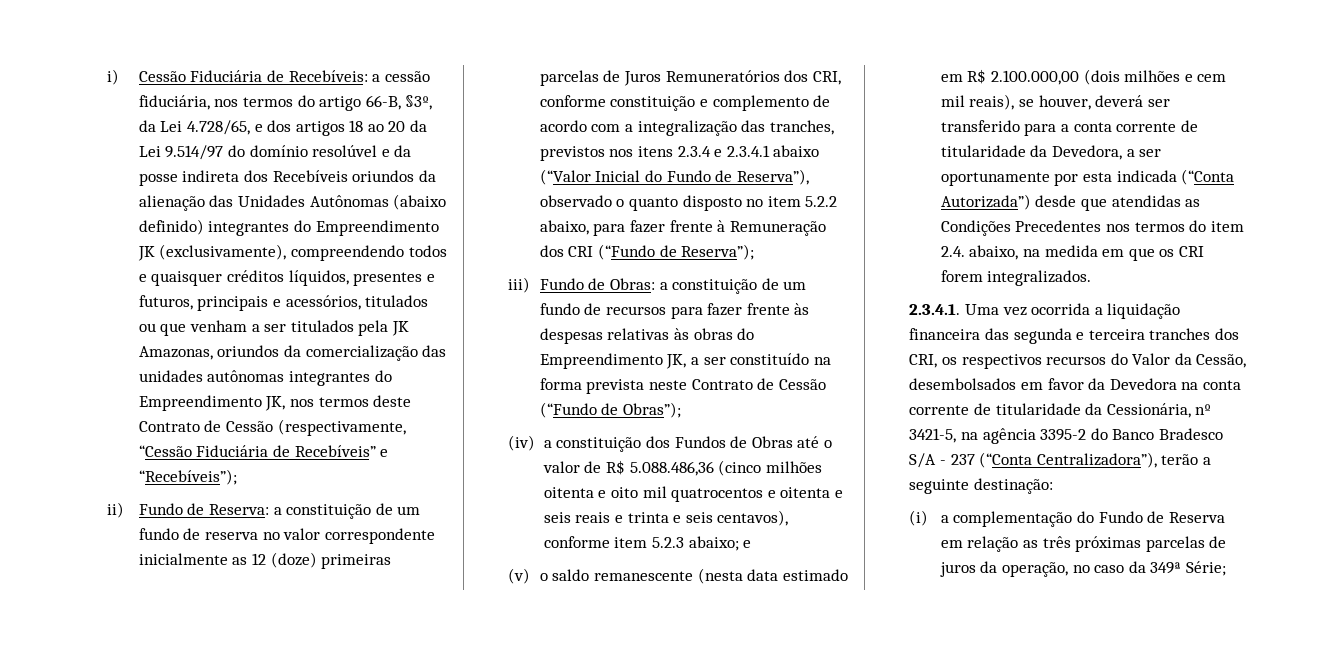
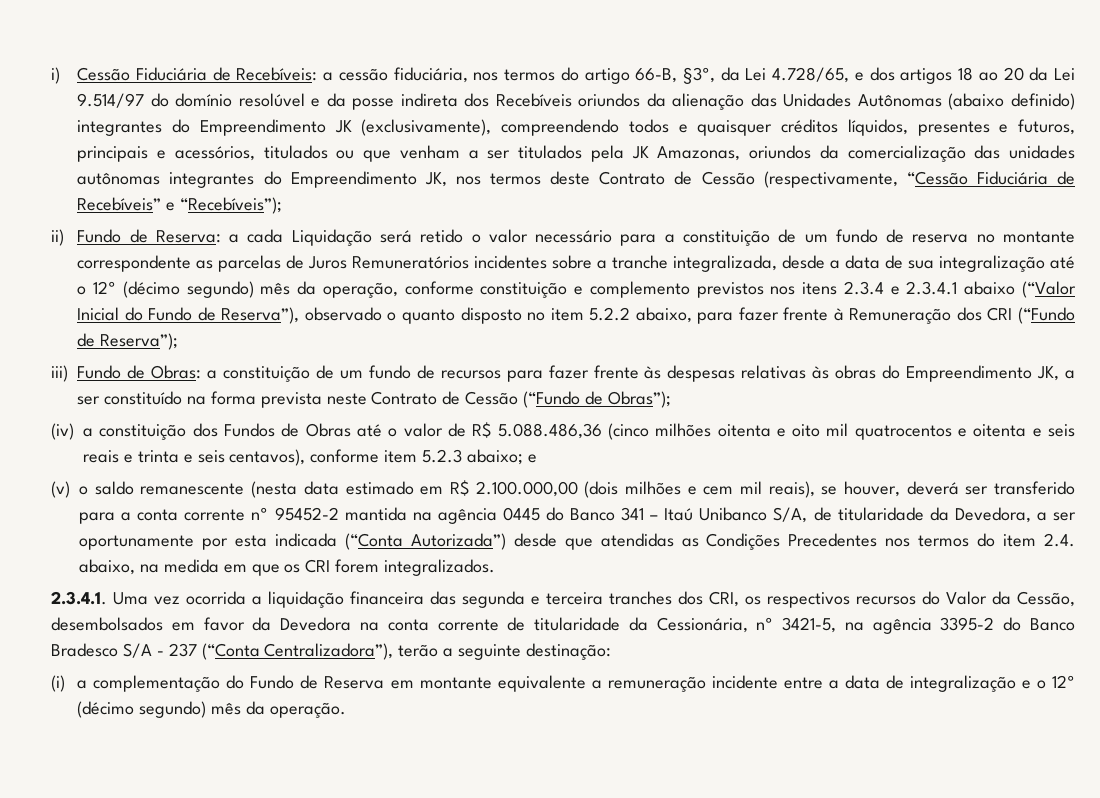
- ii) Fundo de Reserva: a constituição de um fundo de reserva no valor correspondente inicialmente as 12 (doze) primeiras parcelas de Juros Remuneratórios dos CRI, conforme constituição e complemento de acordo com a integralização das tranches, previstos nos itens 2.3.4 e 2.3.4.1 abaixo (“Valor Inicial do Fundo de Reserva”), observado o quanto disposto no item 5.2.2 abaixo, para fazer frente à Remuneração dos CRI (“Fundo de Reserva”);
+ ii) Fundo de Reserva: a cada Liquidação será retido o valor necessário para a constituição de um fundo de reserva no montante correspondente as parcelas de Juros Remuneratórios incidentes sobre a tranche integralizada, desde a data de sua integralização até o 12º (décimo segundo) mês da operação, conforme constituição e complemento previstos nos itens 2.3.4 e 2.3.4.1 abaixo (“Valor Inicial do Fundo de Reserva”), observado o quanto disposto no item 5.2.2 abaixo, para fazer frente à Remuneração dos CRI (“Fundo de Reserva”);
- (v) o saldo remanescente (nesta data estimado em R$ 2.100.000,00 (dois milhões e cem mil reais), se houver, deverá ser transferido para a conta corrente de titularidade da Devedora, a ser oportunamente por esta indicada (“Conta Autorizada”) desde que atendidas as Condições Precedentes nos termos do item 2.4. abaixo, na medida em que os CRI forem integralizados.
+ (v) o saldo remanescente (nesta data estimado em R$ 2.100.000,00 (dois milhões e cem mil reais), se houver, deverá ser transferido para a conta corrente nº 95452-2 mantida na agência 0445 do Banco 341 – Itaú Unibanco S/A, de titularidade da Devedora, a ser oportunamente por esta indicada (“Conta Autorizada”) desde que atendidas as Condições Precedentes nos termos do item 2.4. abaixo, na medida em que os CRI forem integralizados.
- (i) a complementação do Fundo de Reserva em relação as três próximas parcelas de juros da operação, no caso da 349ª Série;
+ (i) a complementação do Fundo de Reserva em montante equivalente a remuneração incidente entre a data de integralização e o 12º (décimo segundo) mês da operação.

